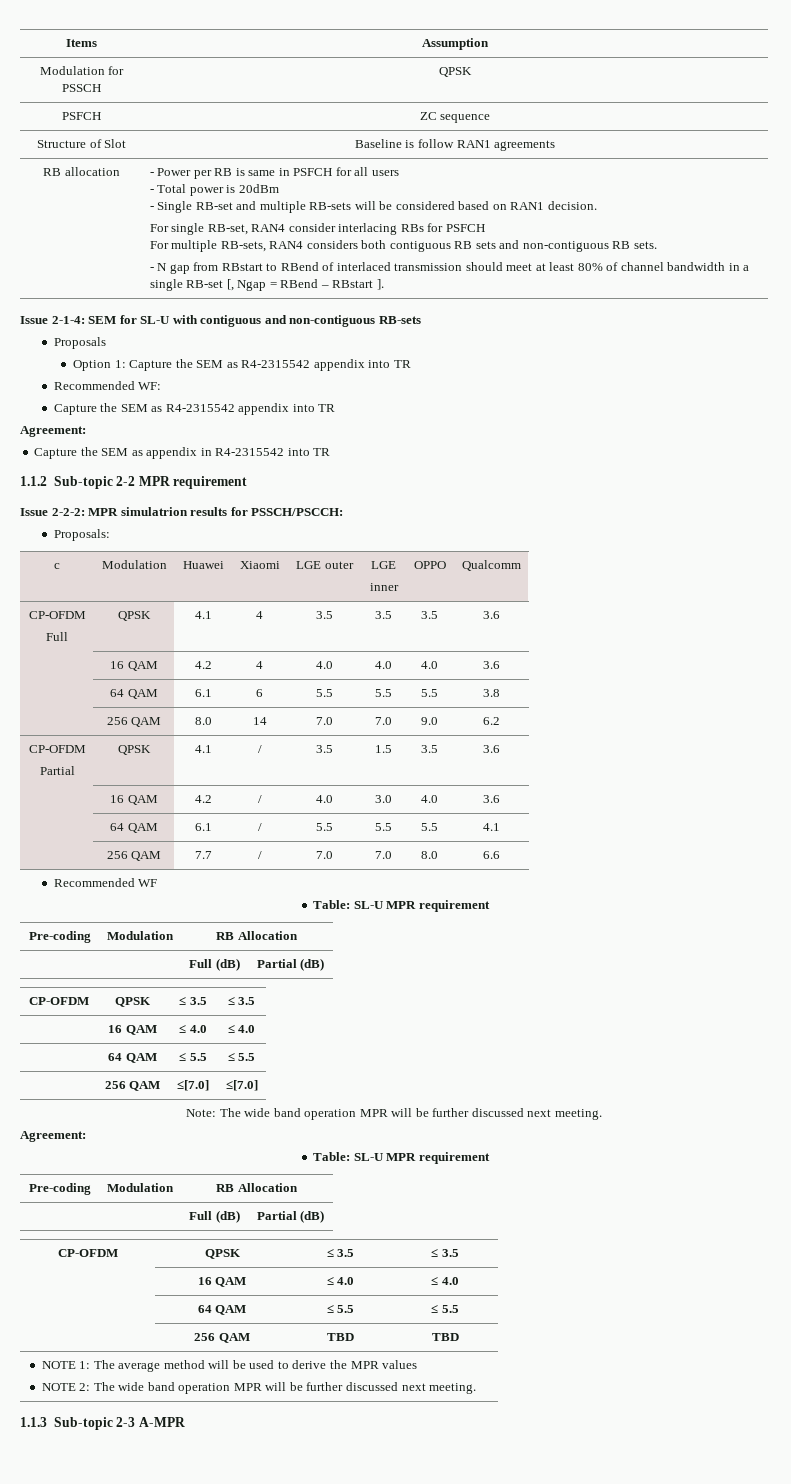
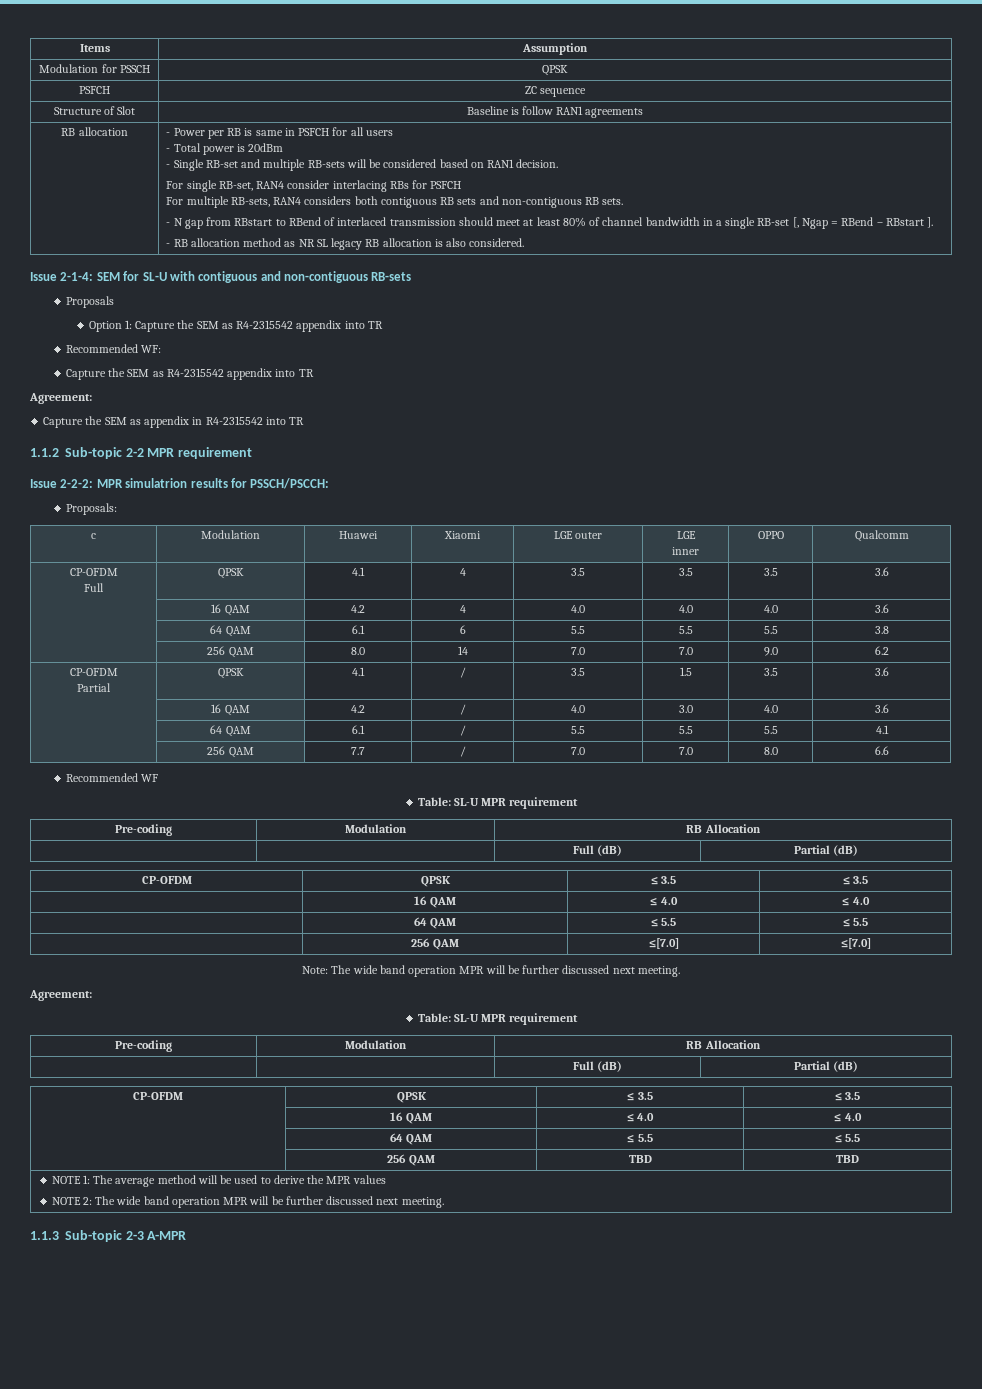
+ - RB allocation method as NR SL legacy RB allocation is also considered.

